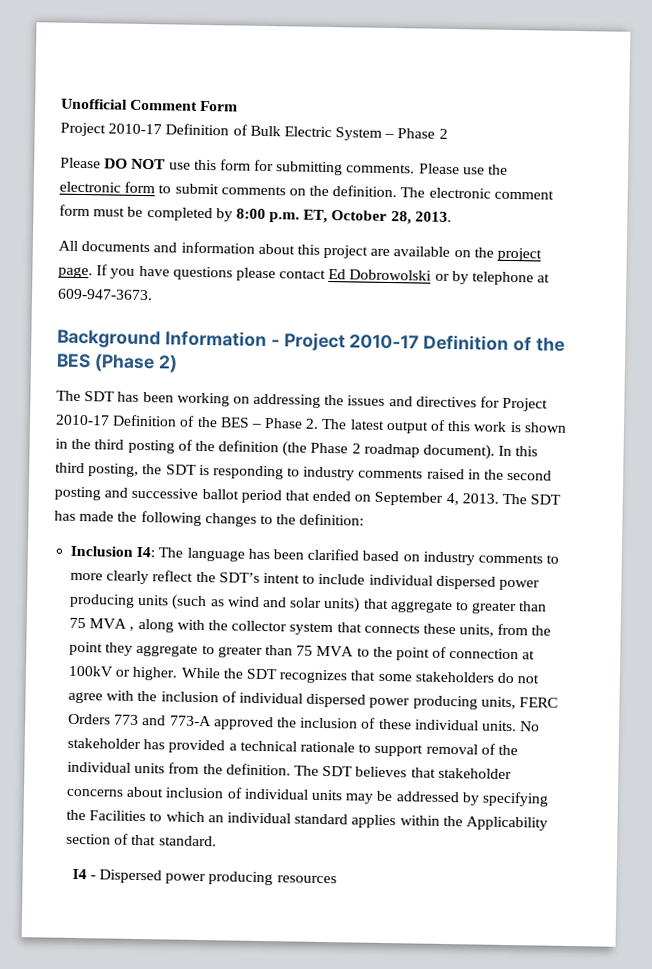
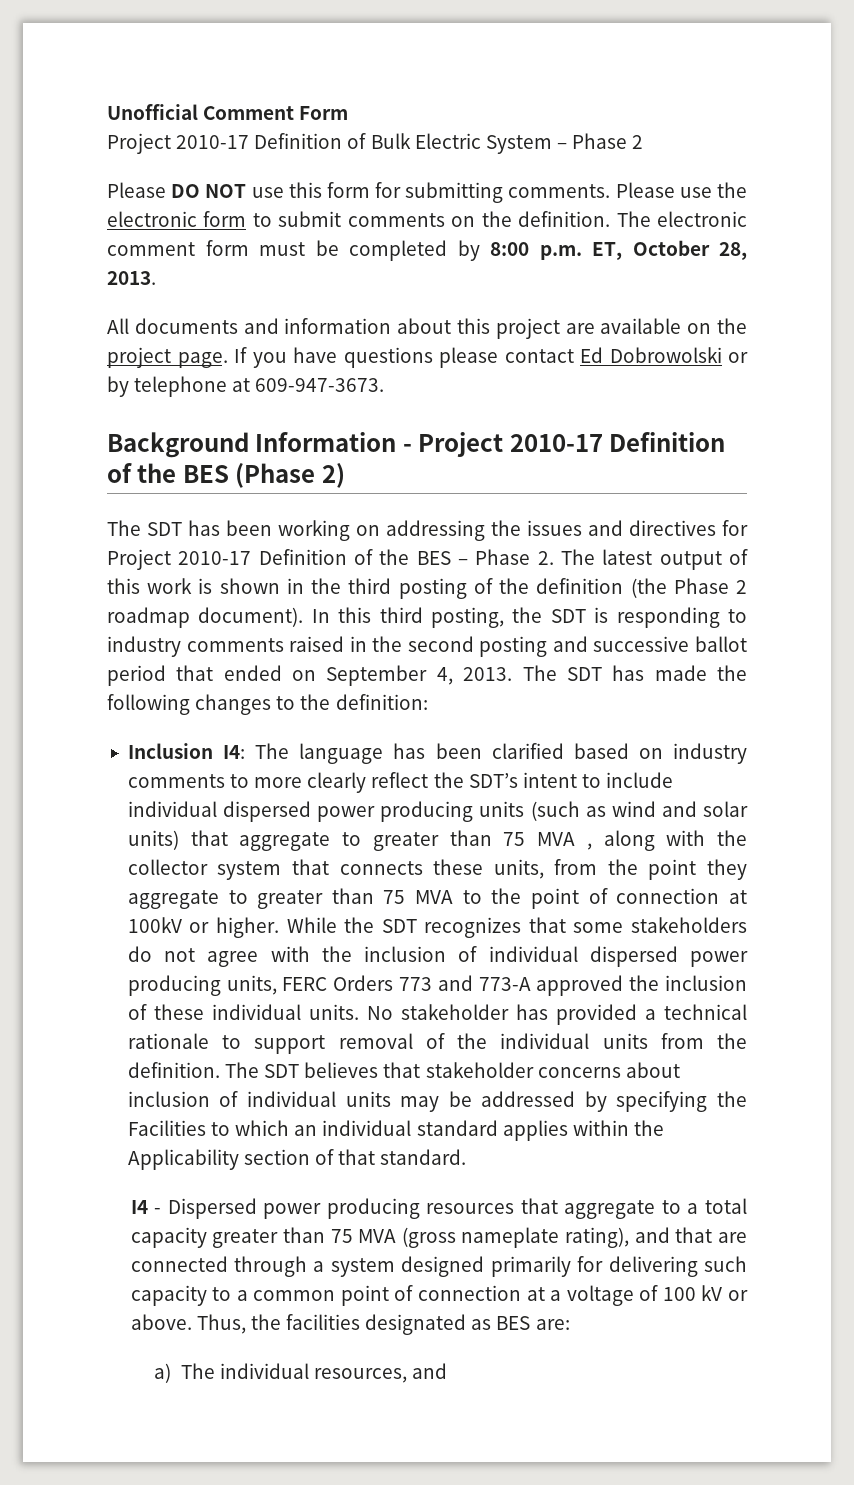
- I4 - Dispersed power producing resources
+ I4 - Dispersed power producing resources that aggregate to a total capacity greater than 75 MVA (gross nameplate rating), and that are connected through a system designed primarily for delivering such capacity to a common point of connection at a voltage of 100 kV or above. Thus, the facilities designated as BES are:
+ a) The individual resources, and

